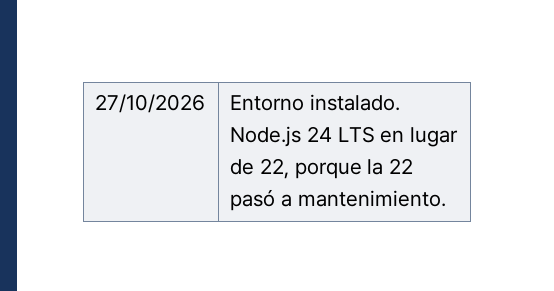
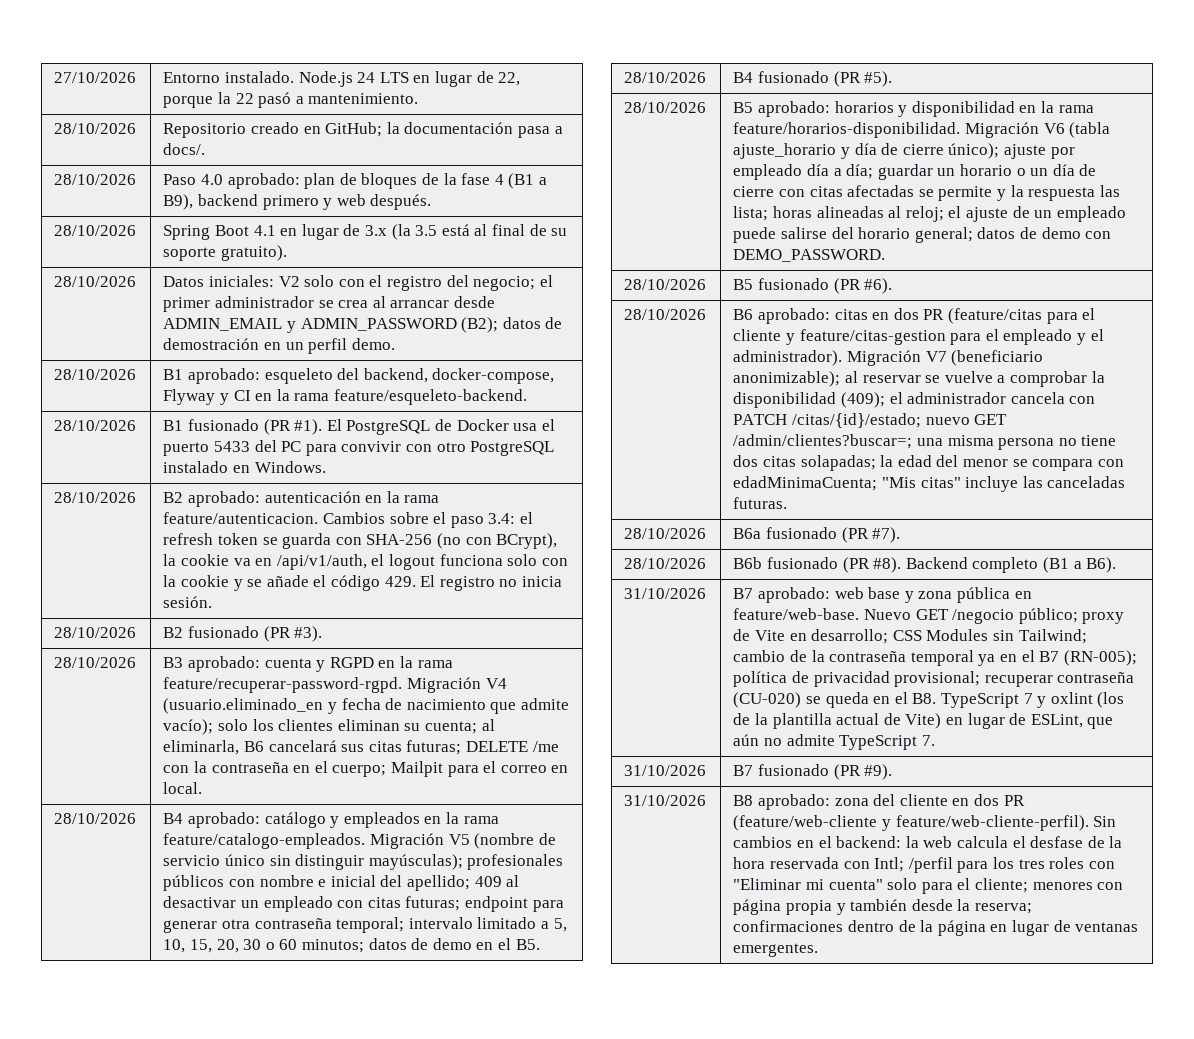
+ 28/10/2026 | Repositorio creado en GitHub; la documentación pasa a docs/.
+ 28/10/2026 | Paso 4.0 aprobado: plan de bloques de la fase 4 (B1 a B9), backend primero y web después.
+ 28/10/2026 | Spring Boot 4.1 en lugar de 3.x (la 3.5 está al final de su soporte gratuito).
+ 28/10/2026 | Datos iniciales: V2 solo con el registro del negocio; el primer administrador se crea al arrancar desde ADMIN_EMAIL y ADMIN_PASSWORD (B2); datos de demostración en un perfil demo.
+ 28/10/2026 | B1 aprobado: esqueleto del backend, docker-compose, Flyway y CI en la rama feature/esqueleto-backend.
+ 28/10/2026 | B1 fusionado (PR #1). El PostgreSQL de Docker usa el puerto 5433 del PC para convivir con otro PostgreSQL instalado en Windows.
+ 28/10/2026 | B2 aprobado: autenticación en la rama feature/autenticacion. Cambios sobre el paso 3.4: el refresh token se guarda con SHA-256 (no con BCrypt), la cookie va en /api/v1/auth, el logout funciona solo con la cookie y se añade el código 429. El registro no inicia sesión.
+ 28/10/2026 | B2 fusionado (PR #3).
+ 28/10/2026 | B3 aprobado: cuenta y RGPD en la rama feature/recuperar-password-rgpd. Migración V4 (usuario.eliminado_en y fecha de nacimiento que admite vacío); solo los clientes eliminan su cuenta; al eliminarla, B6 cancelará sus citas futuras; DELETE /me con la contraseña en el cuerpo; Mailpit para el correo en local.
+ 28/10/2026 | B4 aprobado: catálogo y empleados en la rama feature/catalogo-empleados. Migración V5 (nombre de servicio único sin distinguir mayúsculas); profesionales públicos con nombre e inicial del apellido; 409 al desactivar un empleado con citas futuras; endpoint para generar otra contraseña temporal; intervalo limitado a 5, 10, 15, 20, 30 o 60 minutos; datos de demo en el B5.
+ 28/10/2026 | B4 fusionado (PR #5).
+ 28/10/2026 | B5 aprobado: horarios y disponibilidad en la rama feature/horarios-disponibilidad. Migración V6 (tabla ajuste_horario y día de cierre único); ajuste por empleado día a día; guardar un horario o un día de cierre con citas afectadas se permite y la respuesta las lista; horas alineadas al reloj; el ajuste de un empleado puede salirse del horario general; datos de demo con DEMO_PASSWORD.
+ 28/10/2026 | B5 fusionado (PR #6).
+ 28/10/2026 | B6 aprobado: citas en dos PR (feature/citas para el cliente y feature/citas-gestion para el empleado y el administrador). Migración V7 (beneficiario anonimizable); al reservar se vuelve a comprobar la disponibilidad (409); el administrador cancela con PATCH /citas/{id}/estado; nuevo GET /admin/clientes?buscar=; una misma persona no tiene dos citas solapadas; la edad del menor se compara con edadMinimaCuenta; "Mis citas" incluye las canceladas futuras.
+ 28/10/2026 | B6a fusionado (PR #7).
+ 28/10/2026 | B6b fusionado (PR #8). Backend completo (B1 a B6).
+ 31/10/2026 | B7 aprobado: web base y zona pública en feature/web-base. Nuevo GET /negocio público; proxy de Vite en desarrollo; CSS Modules sin Tailwind; cambio de la contraseña temporal ya en el B7 (RN-005); política de privacidad provisional; recuperar contraseña (CU-020) se queda en el B8. TypeScript 7 y oxlint (los de la plantilla actual de Vite) en lugar de ESLint, que aún no admite TypeScript 7.
+ 31/10/2026 | B7 fusionado (PR #9).
+ 31/10/2026 | B8 aprobado: zona del cliente en dos PR (feature/web-cliente y feature/web-cliente-perfil). Sin cambios en el backend: la web calcula el desfase de la hora reservada con Intl; /perfil para los tres roles con "Eliminar mi cuenta" solo para el cliente; menores con página propia y también desde la reserva; confirmaciones dentro de la página en lugar de ventanas emergentes.

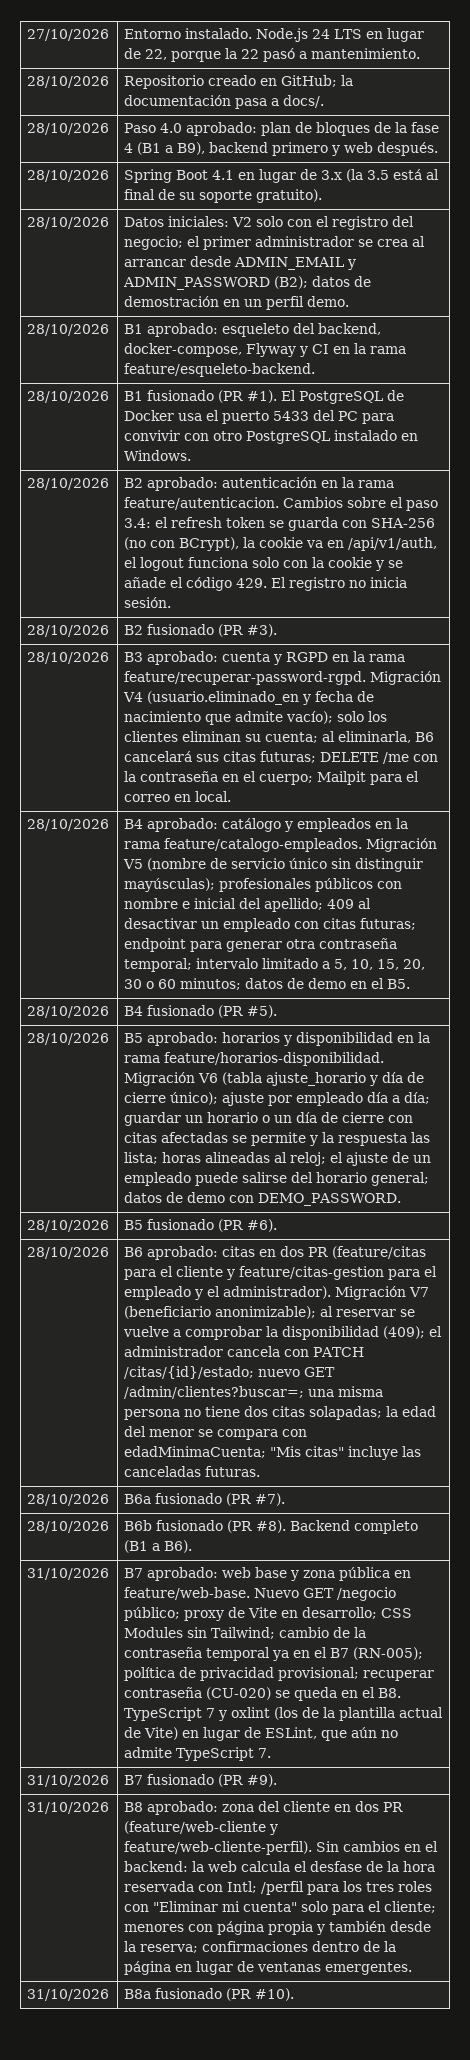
+ 31/10/2026 | B8a fusionado (PR #10).

